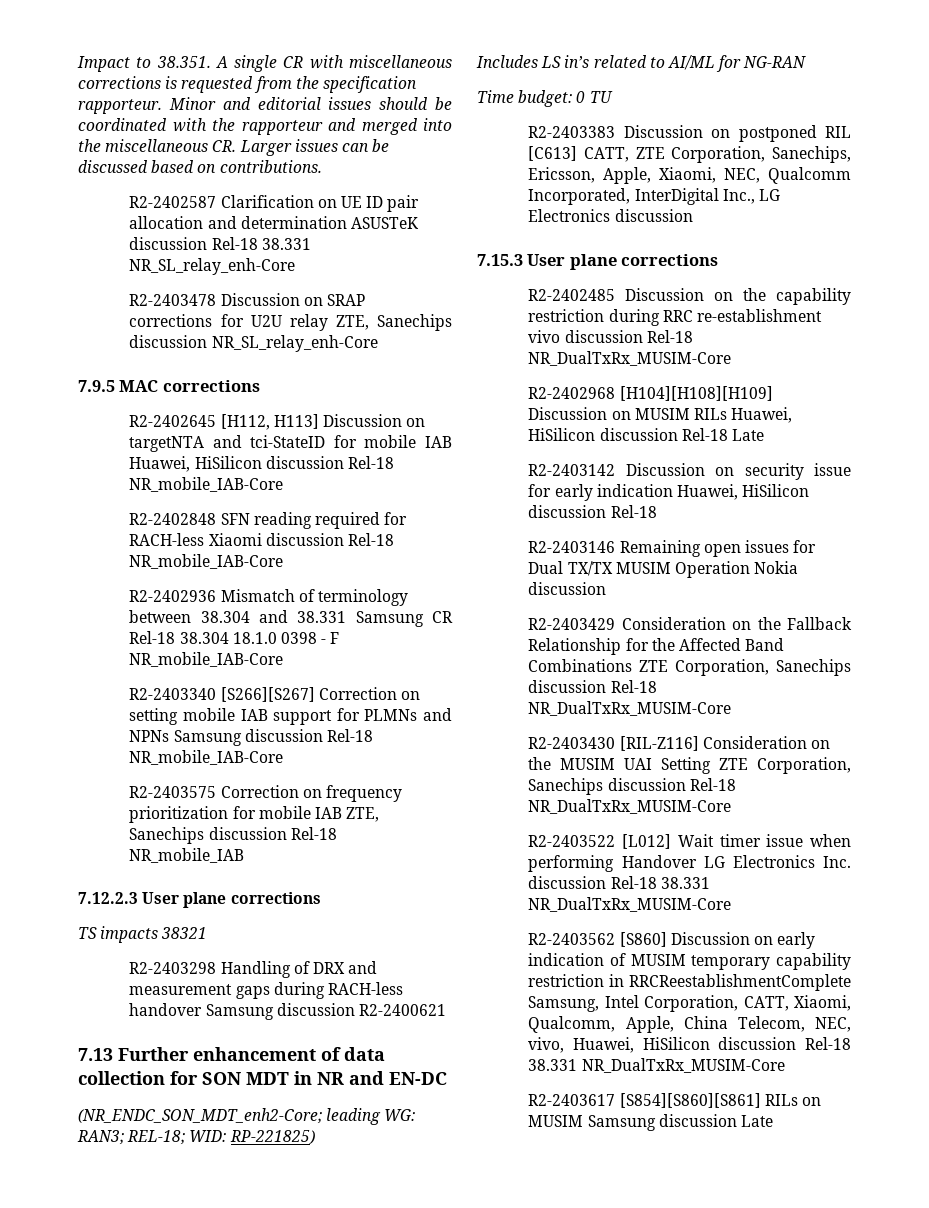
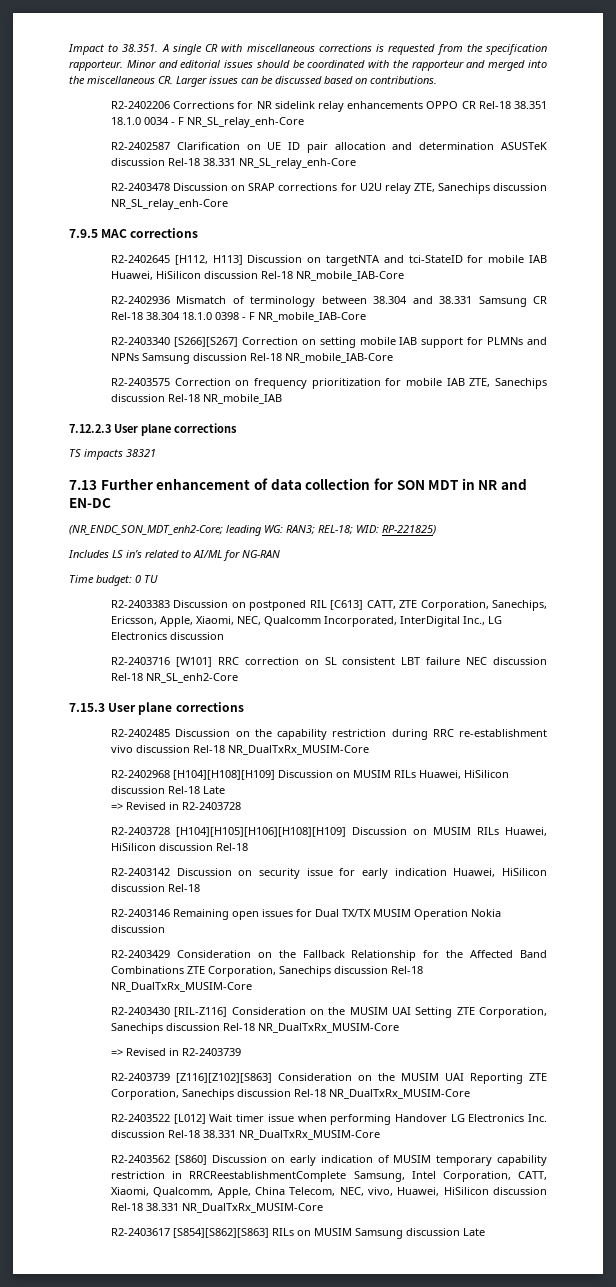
+ R2-2402206 Corrections for NR sidelink relay enhancements OPPO CR Rel-18 38.351 18.1.0 0034 - F NR_SL_relay_enh-Core
- R2-2402848 SFN reading required for RACH-less Xiaomi discussion Rel-18 NR_mobile_IAB-Core
- R2-2403298 Handling of DRX and measurement gaps during RACH-less handover Samsung discussion R2-2400621
+ R2-2403716 [W101] RRC correction on SL consistent LBT failure NEC discussion Rel-18 NR_SL_enh2-Core
+ => Revised in R2-2403728
+ R2-2403728 [H104][H105][H106][H108][H109] Discussion on MUSIM RILs Huawei, HiSilicon discussion Rel-18
+ => Revised in R2-2403739
+ R2-2403739 [Z116][Z102][S863] Consideration on the MUSIM UAI Reporting ZTE Corporation, Sanechips discussion Rel-18 NR_DualTxRx_MUSIM-Core
- R2-2403617 [S854][S860][S861] RILs on MUSIM Samsung discussion Late
+ R2-2403617 [S854][S862][S863] RILs on MUSIM Samsung discussion Late

